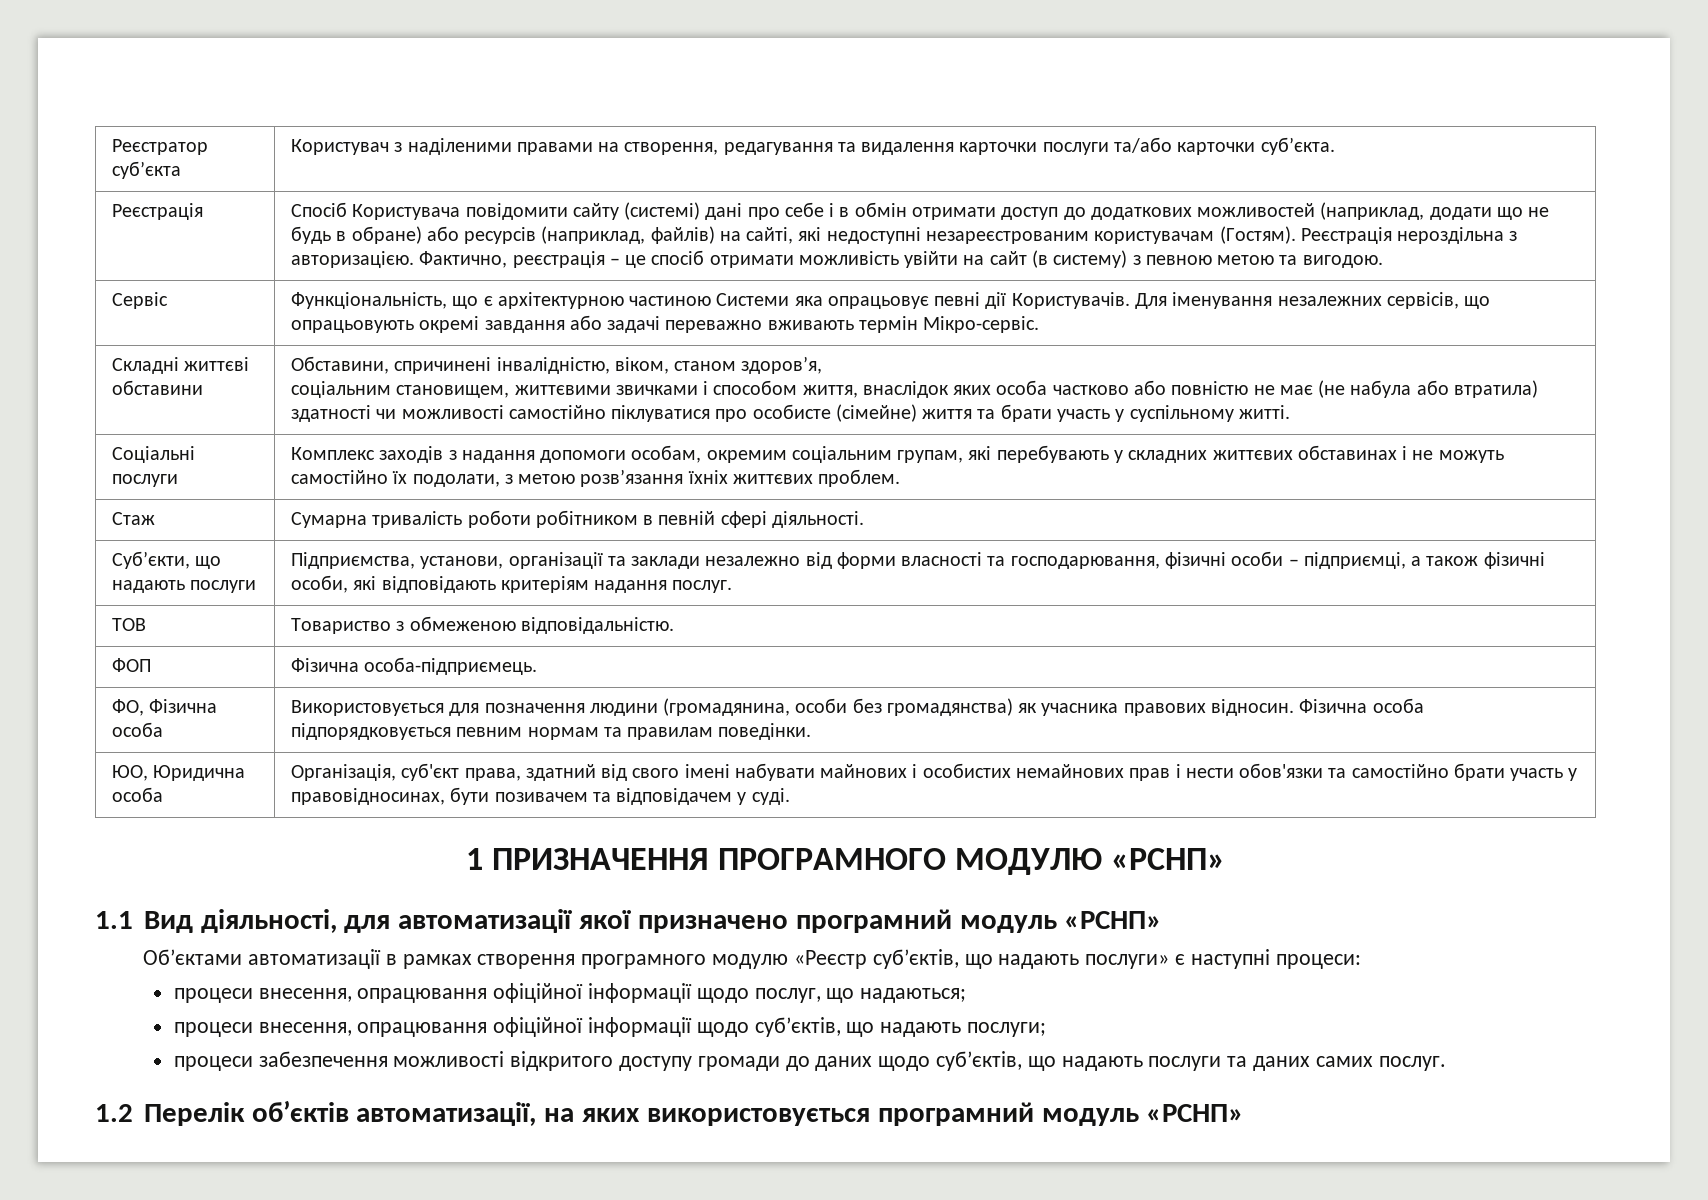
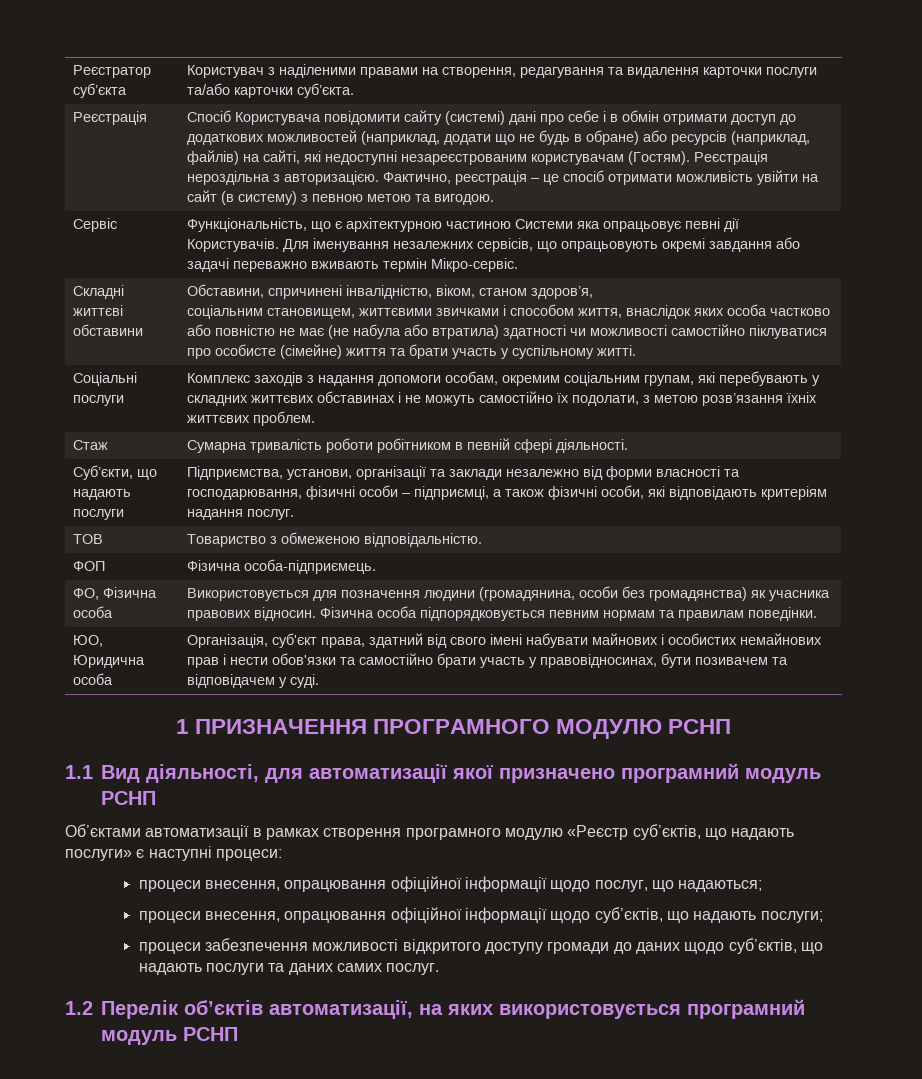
- 1 ПРИЗНАЧЕННЯ ПРОГРАМНОГО МОДУЛЮ «РСНП»
+ 1 ПРИЗНАЧЕННЯ ПРОГРАМНОГО МОДУЛЮ РСНП
- 1.1 Вид діяльності, для автоматизації якої призначено програмний модуль «РСНП»
+ 1.1 Вид діяльності, для автоматизації якої призначено програмний модуль РСНП
- 1.2 Перелік об’єктів автоматизації, на яких використовується програмний модуль «РСНП»
+ 1.2 Перелік об’єктів автоматизації, на яких використовується програмний модуль РСНП

